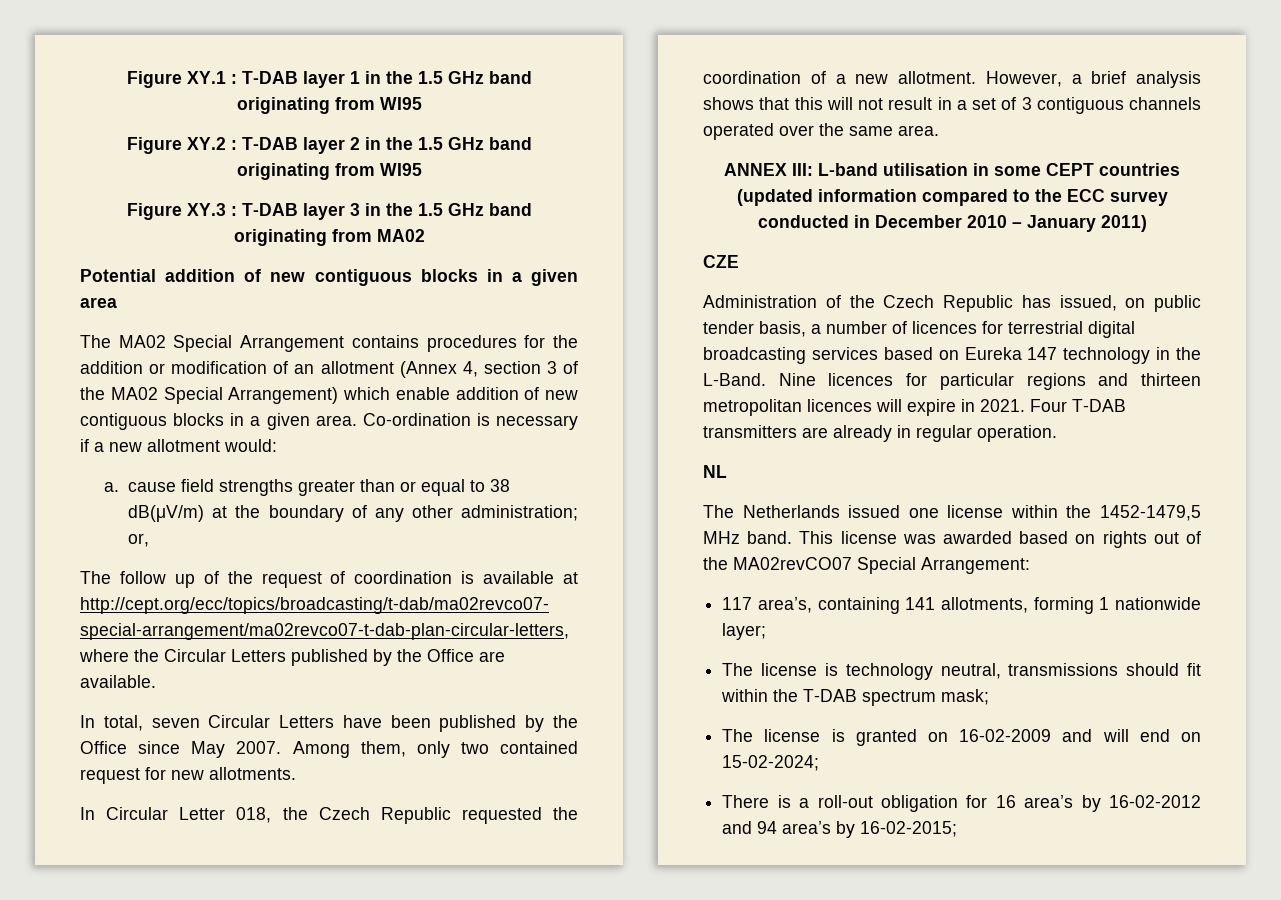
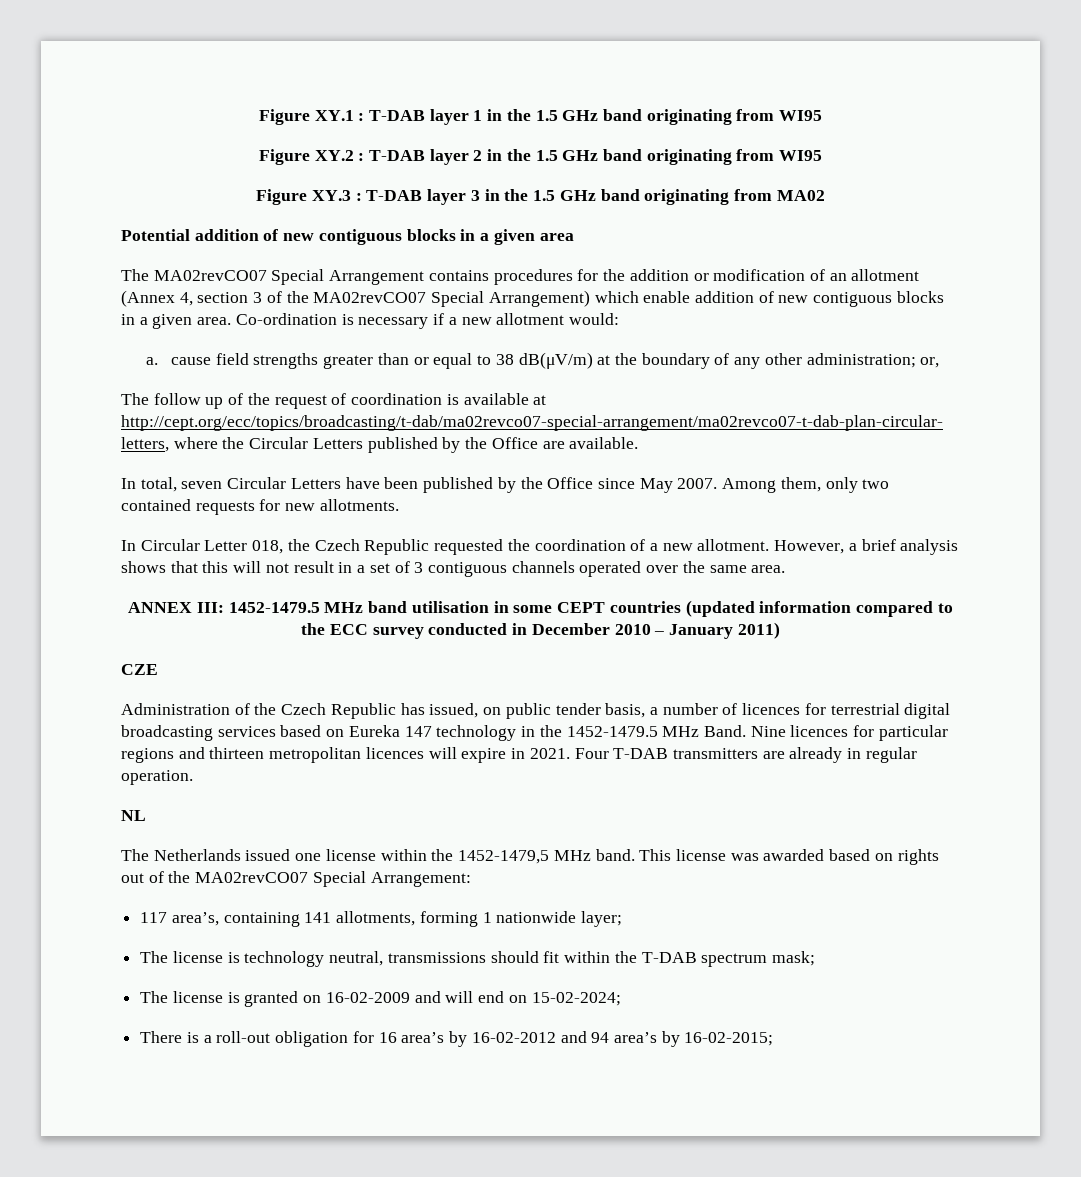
- The MA02 Special Arrangement contains procedures for the addition or modification of an allotment (Annex 4, section 3 of the MA02 Special Arrangement) which enable addition of new contiguous blocks in a given area.
+ The MA02revCO07 Special Arrangement contains procedures for the addition or modification of an allotment (Annex 4, section 3 of the MA02revCO07 Special Arrangement) which enable addition of new contiguous blocks in a given area.
- Among them, only two contained request for new allotments.
+ Among them, only two contained requests for new allotments.
- ANNEX III: L-band utilisation in some CEPT countries (updated information compared to the ECC survey conducted in December 2010 – January 2011)
+ ANNEX III: 1452-1479.5 MHz band utilisation in some CEPT countries (updated information compared to the ECC survey conducted in December 2010 – January 2011)
- Administration of the Czech Republic has issued, on public tender basis, a number of licences for terrestrial digital broadcasting services based on Eureka 147 technology in the L-Band.
+ Administration of the Czech Republic has issued, on public tender basis, a number of licences for terrestrial digital broadcasting services based on Eureka 147 technology in the 1452-1479.5 MHz Band.

